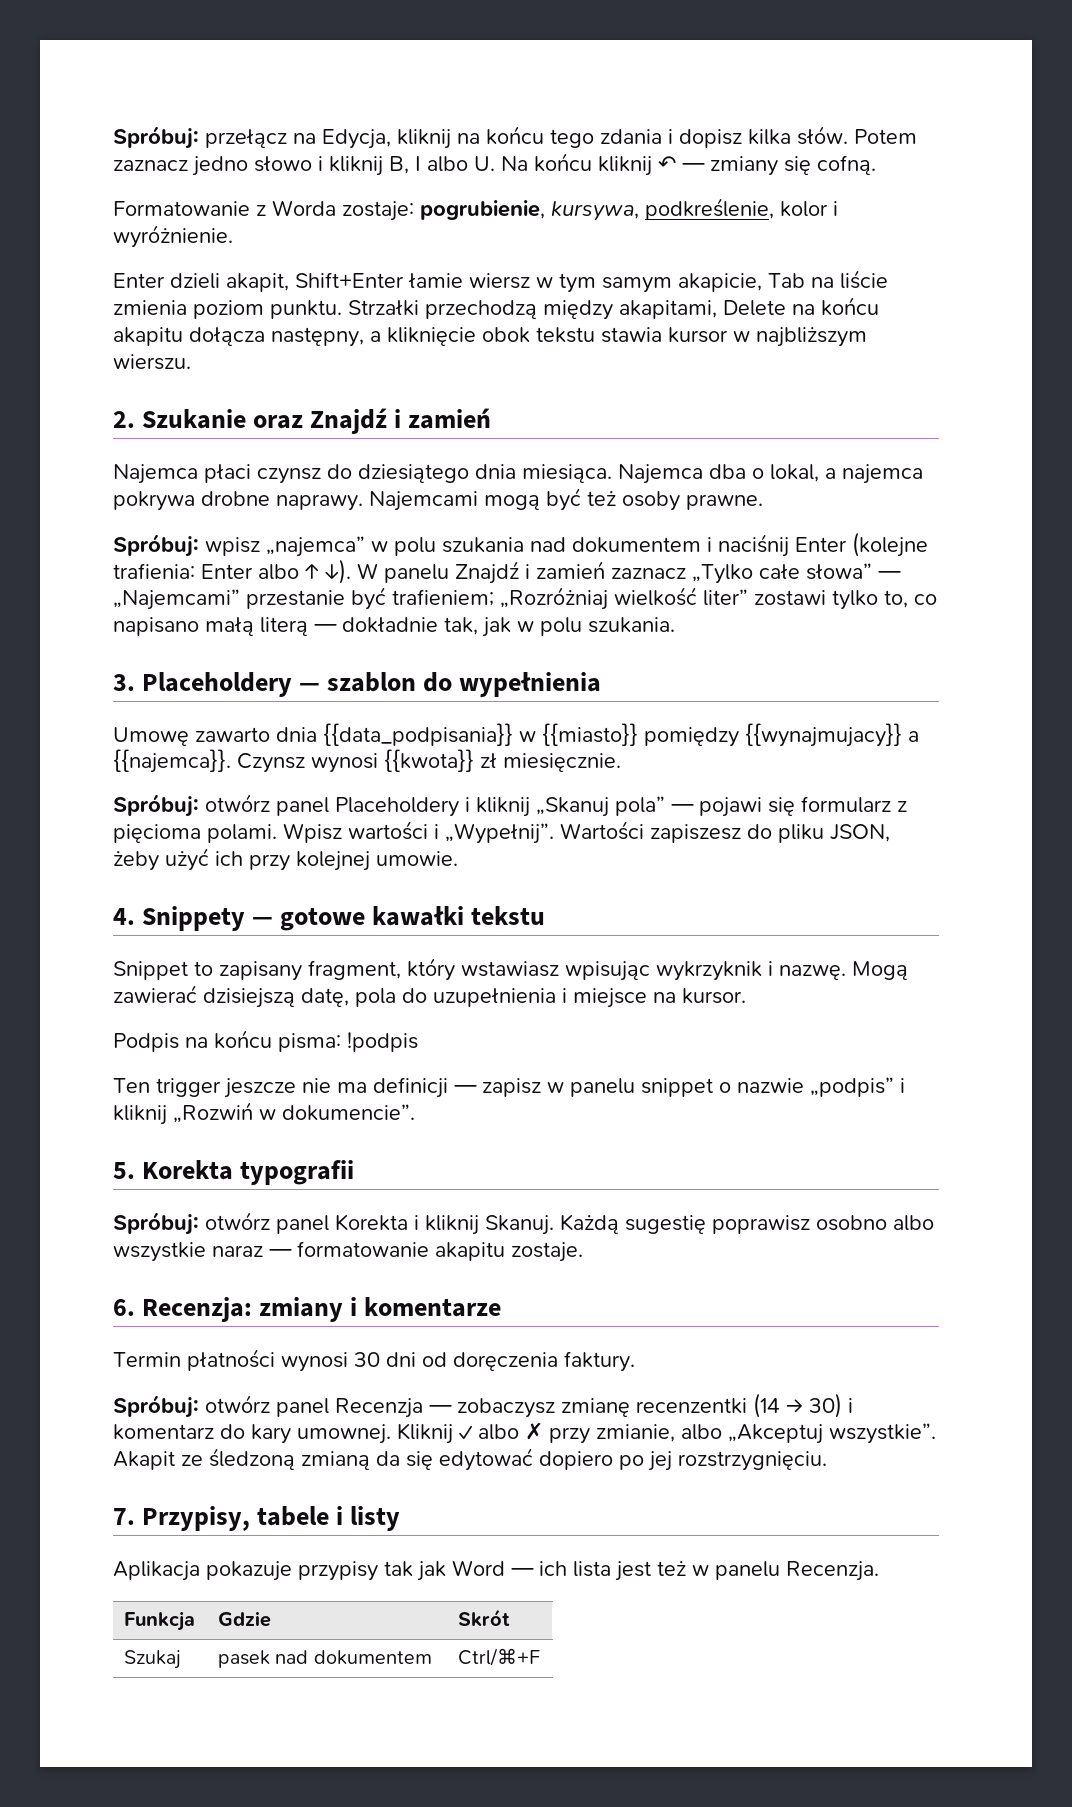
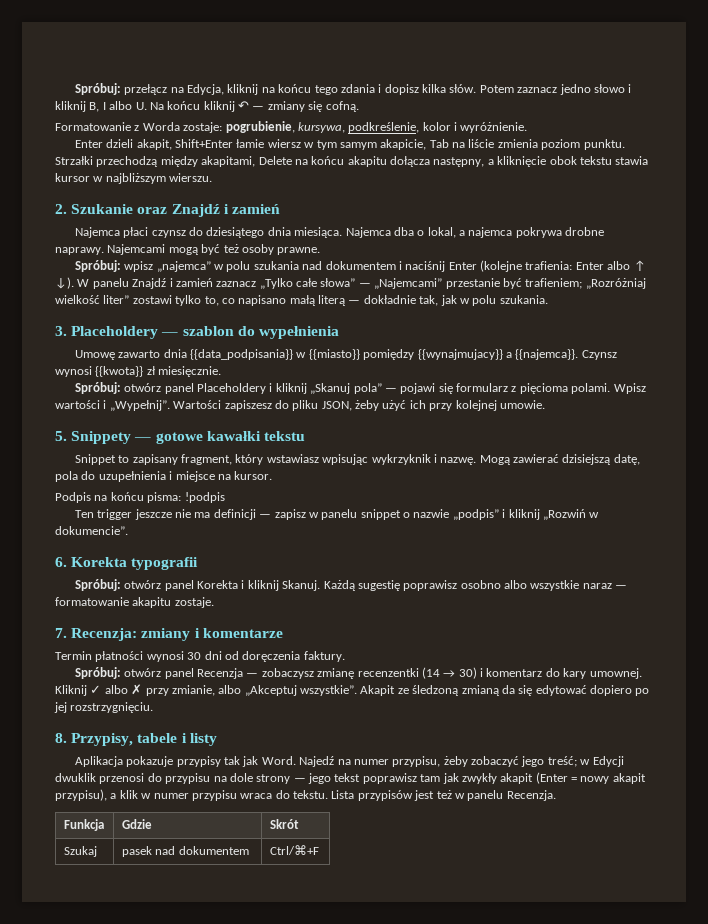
- 4. Snippety — gotowe kawałki tekstu
+ 5. Snippety — gotowe kawałki tekstu
- 5. Korekta typografii
+ 6. Korekta typografii
- 6. Recenzja: zmiany i komentarze
+ 7. Recenzja: zmiany i komentarze
- 7. Przypisy, tabele i listy
+ 8. Przypisy, tabele i listy
- Aplikacja pokazuje przypisy tak jak Word — ich lista jest też w panelu Recenzja.
+ Aplikacja pokazuje przypisy tak jak Word. Najedź na numer przypisu, żeby zobaczyć jego treść; w Edycji dwuklik przenosi do przypisu na dole strony — jego tekst poprawisz tam jak zwykły akapit (Enter = nowy akapit przypisu), a klik w numer przypisu wraca do tekstu. Lista przypisów jest też w panelu Recenzja.

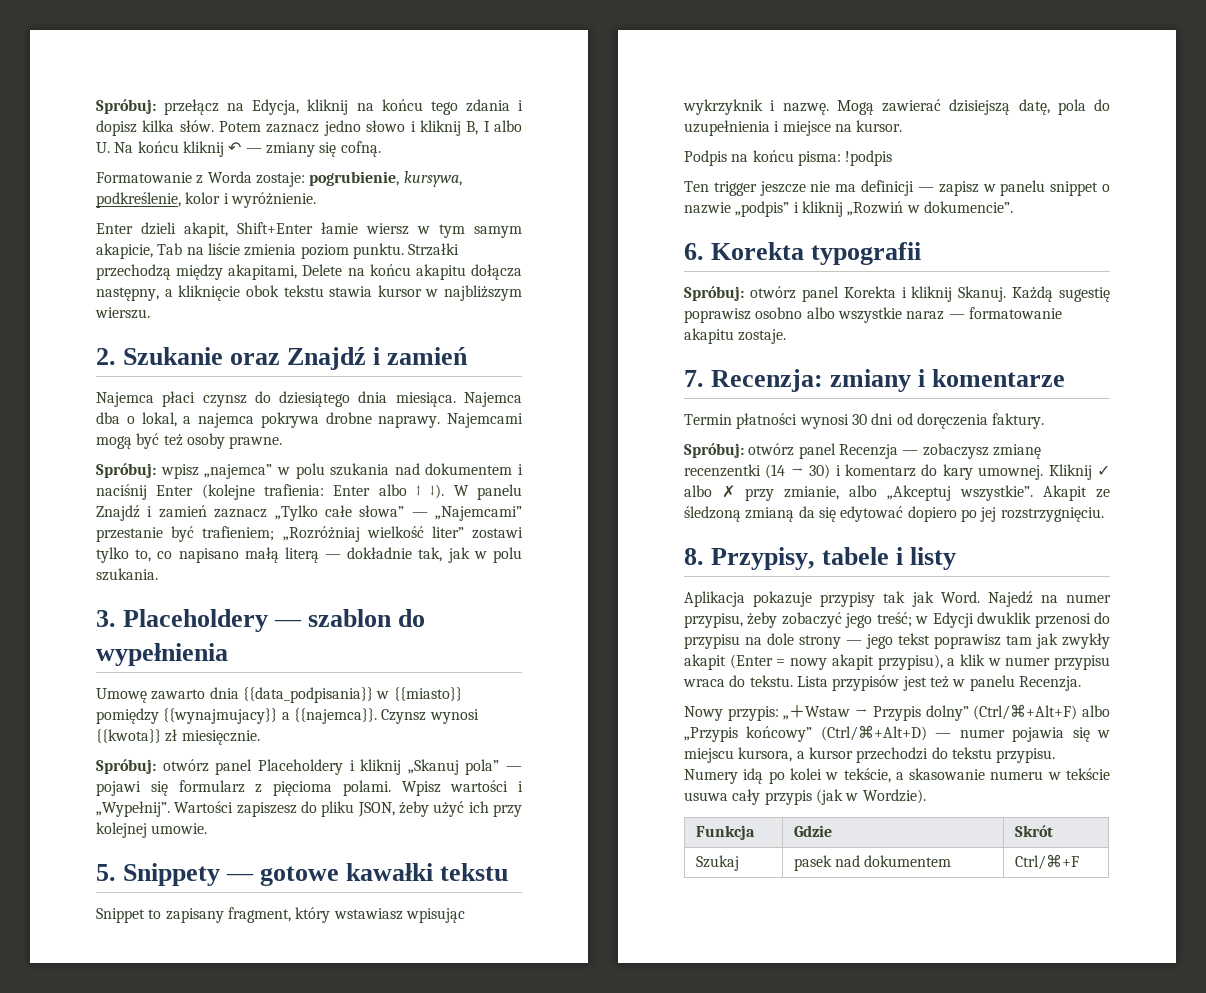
+ Nowy przypis: „＋Wstaw → Przypis dolny” (Ctrl/⌘+Alt+F) albo „Przypis końcowy” (Ctrl/⌘+Alt+D) — numer pojawia się w miejscu kursora, a kursor przechodzi do tekstu przypisu. Numery idą po kolei w tekście, a skasowanie numeru w tekście usuwa cały przypis (jak w Wordzie).

